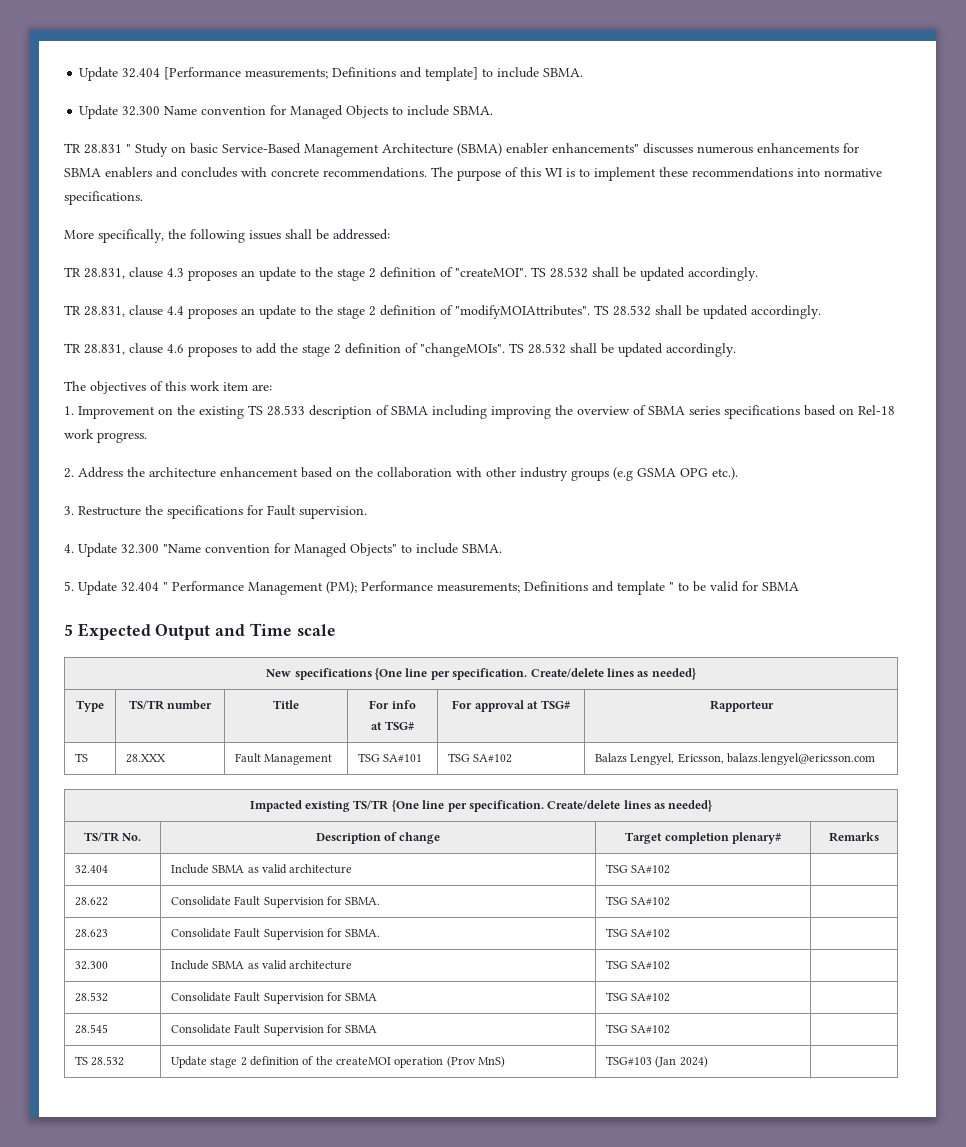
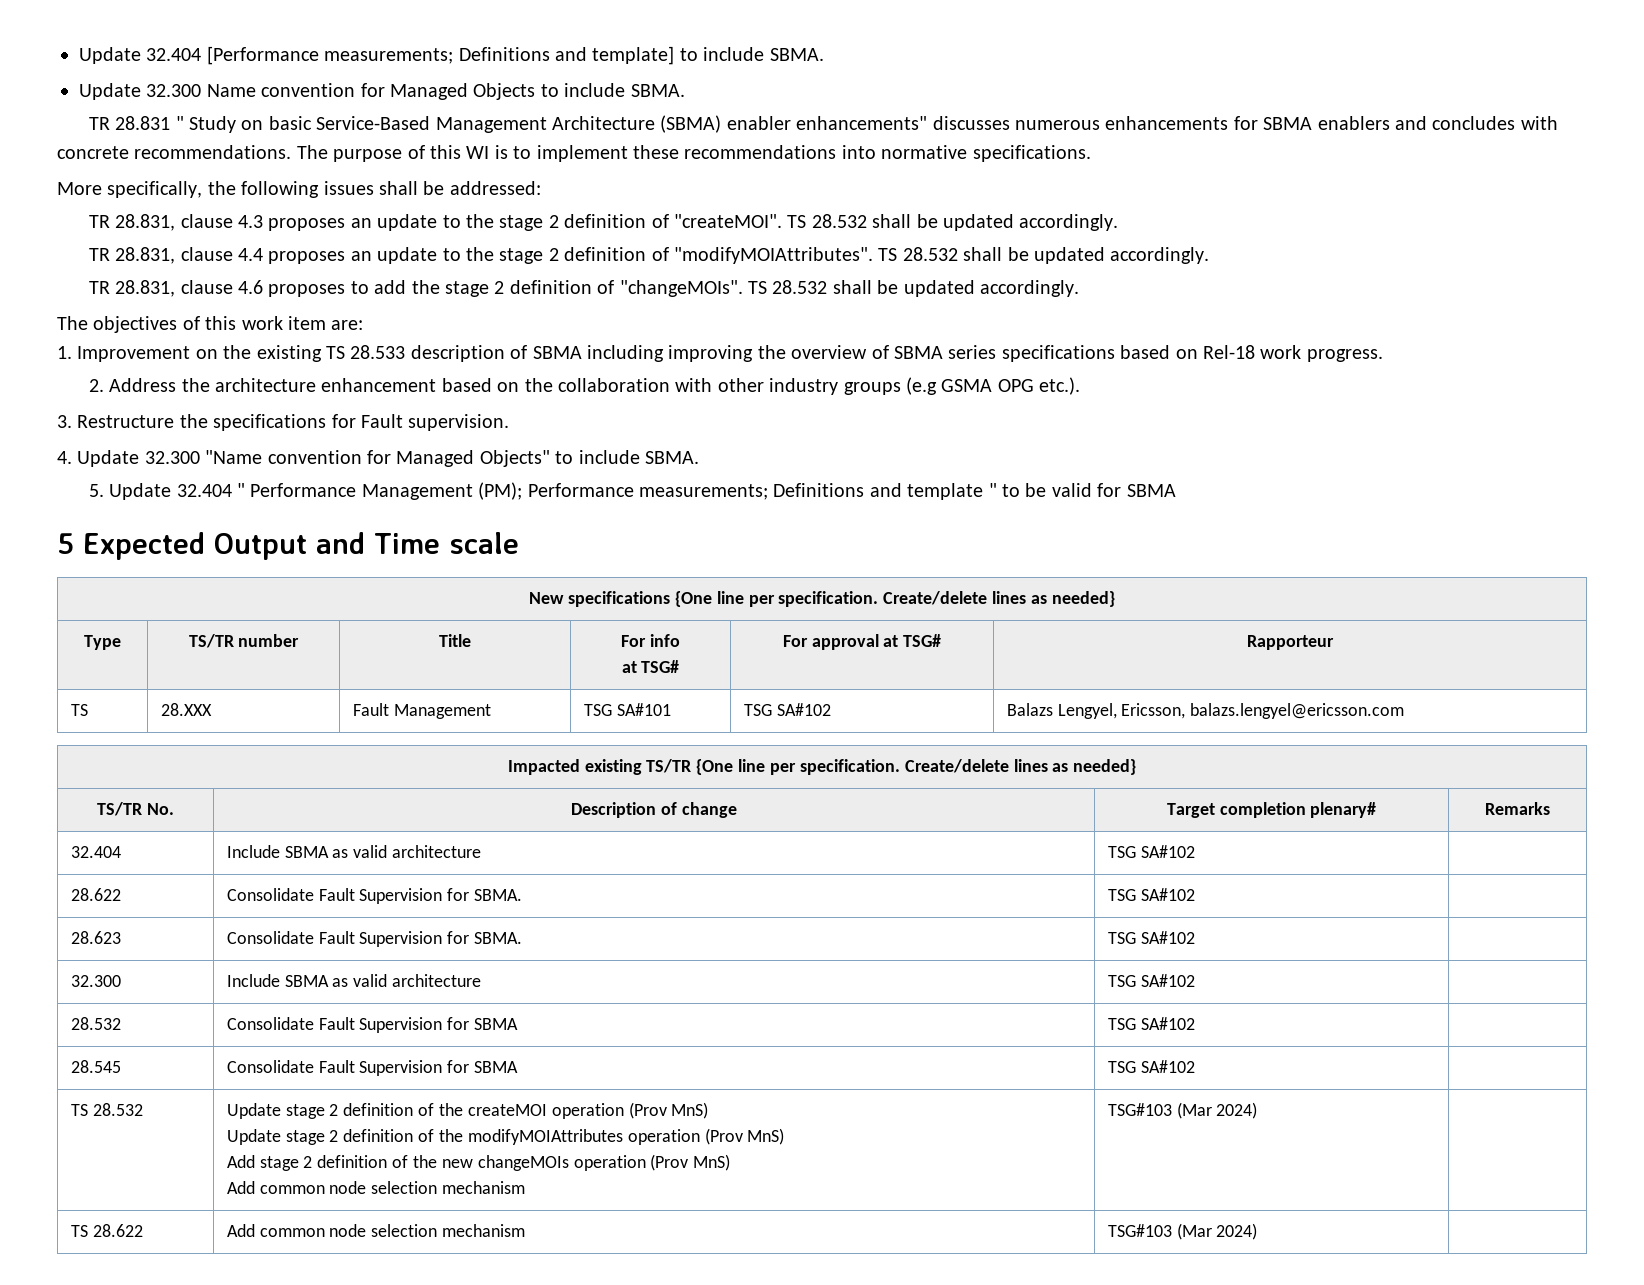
- TSG#103 (Jan 2024)
+ Update stage 2 definition of the modifyMOIAttributes operation (Prov MnS)
+ Add stage 2 definition of the new changeMOIs operation (Prov MnS)
+ Add common node selection mechanism | TSG#103 (Mar 2024) |
+ TS 28.622 | Add common node selection mechanism | TSG#103 (Mar 2024) |

